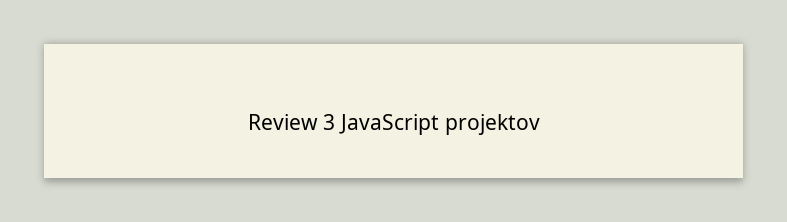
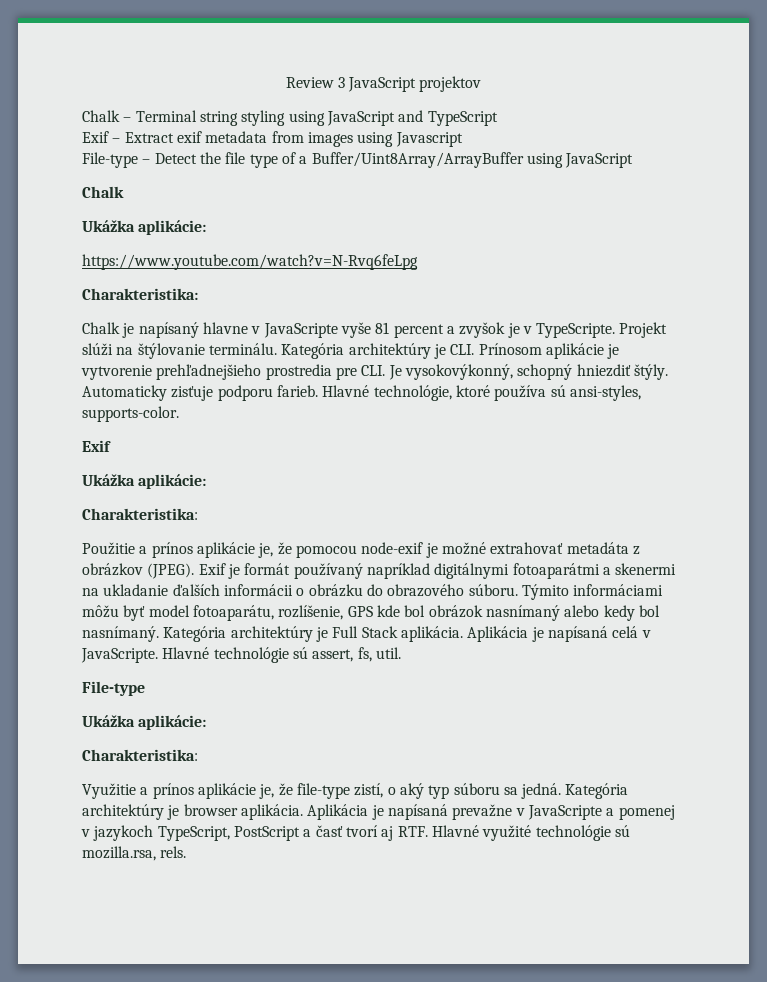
+ Chalk – Terminal string styling using JavaScript and TypeScript
+ Exif – Extract exif metadata from images using Javascript
+ File-type – Detect the file type of a Buffer/Uint8Array/ArrayBuffer using JavaScript
+ Chalk
+ Ukážka aplikácie:
+ https://www.youtube.com/watch?v=N-Rvq6feLpg
+ Charakteristika:
+ Chalk je napísaný hlavne v JavaScripte vyše 81 percent a zvyšok je v TypeScripte. Projekt slúži na štýlovanie terminálu. Kategória architektúry je CLI. Prínosom aplikácie je vytvorenie prehľadnejšieho prostredia pre CLI. Je vysokovýkonný, schopný hniezdiť štýly. Automaticky zisťuje podporu farieb. Hlavné technológie, ktoré používa sú ansi-styles, supports-color.
+ Exif
+ Ukážka aplikácie:
+ Charakteristika:
+ Použitie a prínos aplikácie je, že pomocou node-exif je možné extrahovať metadáta z obrázkov (JPEG). Exif je formát používaný napríklad digitálnymi fotoaparátmi a skenermi na ukladanie ďalších informácii o obrázku do obrazového súboru. Týmito informáciami môžu byť model fotoaparátu, rozlíšenie, GPS kde bol obrázok nasnímaný alebo kedy bol nasnímaný. Kategória architektúry je Full Stack aplikácia. Aplikácia je napísaná celá v JavaScripte. Hlavné technológie sú assert, fs, util.
+ File-type
+ Ukážka aplikácie:
+ Charakteristika:
+ Využitie a prínos aplikácie je, že file-type zistí, o aký typ súboru sa jedná. Kategória architektúry je browser aplikácia. Aplikácia je napísaná prevažne v JavaScripte a pomenej v jazykoch TypeScript, PostScript a časť tvorí aj RTF. Hlavné využité technológie sú mozilla.rsa, rels.

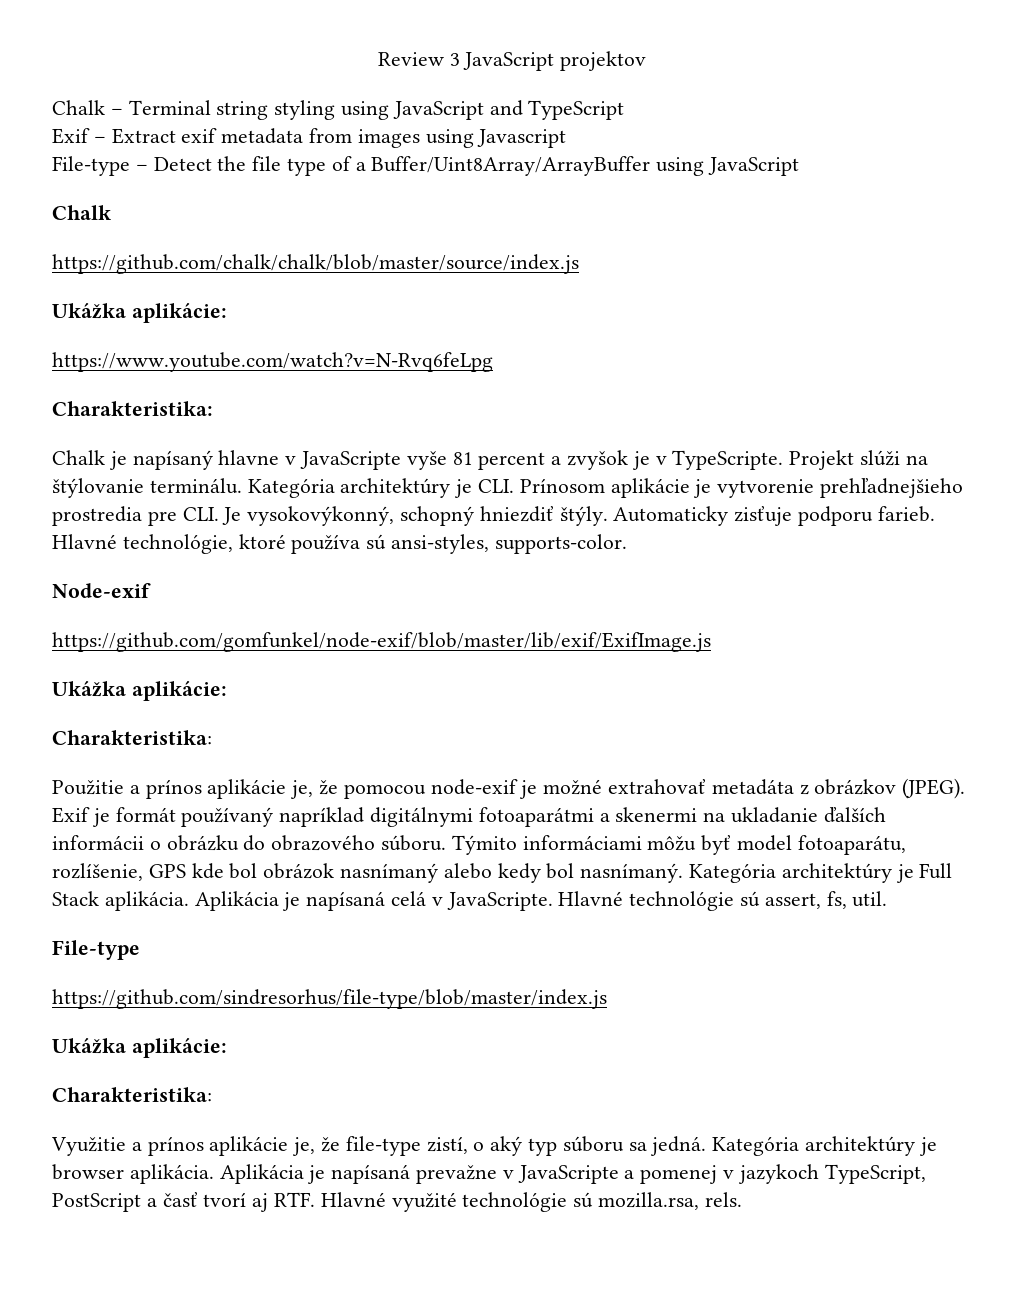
+ https://github.com/chalk/chalk/blob/master/source/index.js
  Hlavné technológie, ktoré používa sú ansi-styles, supports-color.
- Exif
+ Node-exif
+ https://github.com/gomfunkel/node-exif/blob/master/lib/exif/ExifImage.js
+ https://github.com/sindresorhus/file-type/blob/master/index.js

